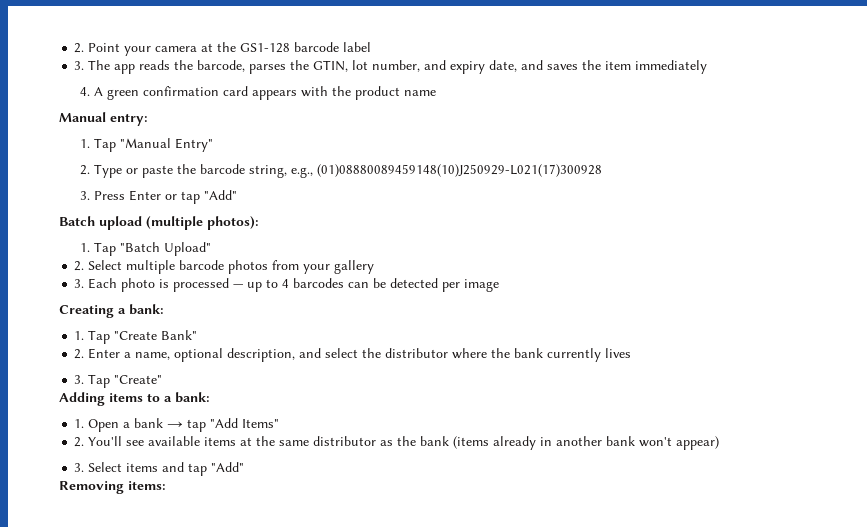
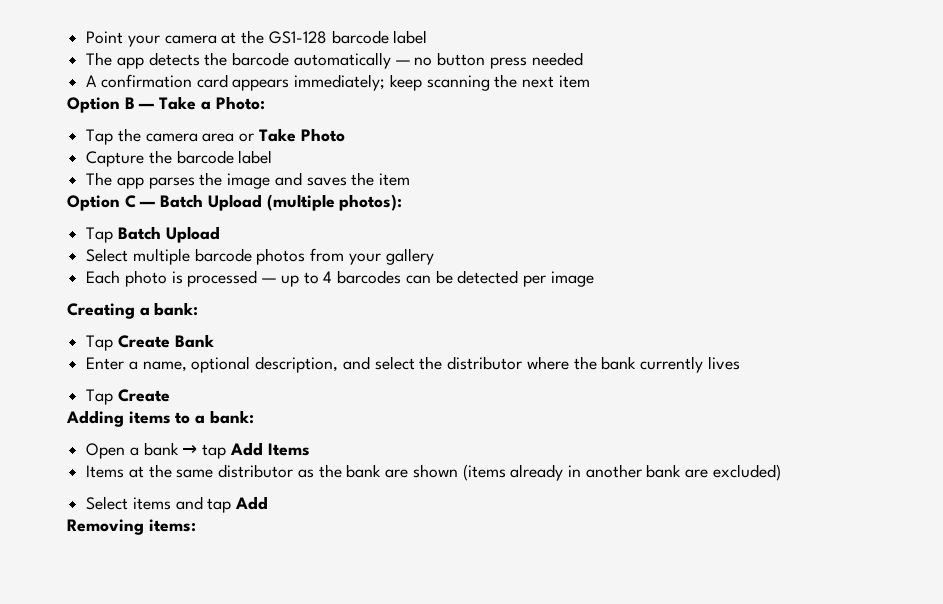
- 2. Point your camera at the GS1-128 barcode label
+ Point your camera at the GS1-128 barcode label
- 3. The app reads the barcode, parses the GTIN, lot number, and expiry date, and saves the item immediately
- 4. A green confirmation card appears with the product name
- Manual entry:
- 1. Tap "Manual Entry"
- 2. Type or paste the barcode string, e.g., (01)08880089459148(10)J250929-L021(17)300928
- 3. Press Enter or tap "Add"
- Batch upload (multiple photos):
- 1. Tap "Batch Upload"
- 2. Select multiple barcode photos from your gallery
+ The app detects the barcode automatically — no button press needed
+ A confirmation card appears immediately; keep scanning the next item
+ Option B — Take a Photo:
+ Tap the camera area or Take Photo
+ Capture the barcode label
+ The app parses the image and saves the item
+ Option C — Batch Upload (multiple photos):
+ Tap Batch Upload
+ Select multiple barcode photos from your gallery
- 3. Each photo is processed — up to 4 barcodes can be detected per image
+ Each photo is processed — up to 4 barcodes can be detected per image
- 1. Tap "Create Bank"
- 2. Enter a name, optional description, and select the distributor where the bank currently lives
- 3. Tap "Create"
+ Tap Create Bank
+ Enter a name, optional description, and select the distributor where the bank currently lives
+ Tap Create
- 1. Open a bank → tap "Add Items"
- 2. You'll see available items at the same distributor as the bank (items already in another bank won't appear)
- 3. Select items and tap "Add"
+ Open a bank → tap Add Items
+ Items at the same distributor as the bank are shown (items already in another bank are excluded)
+ Select items and tap Add

